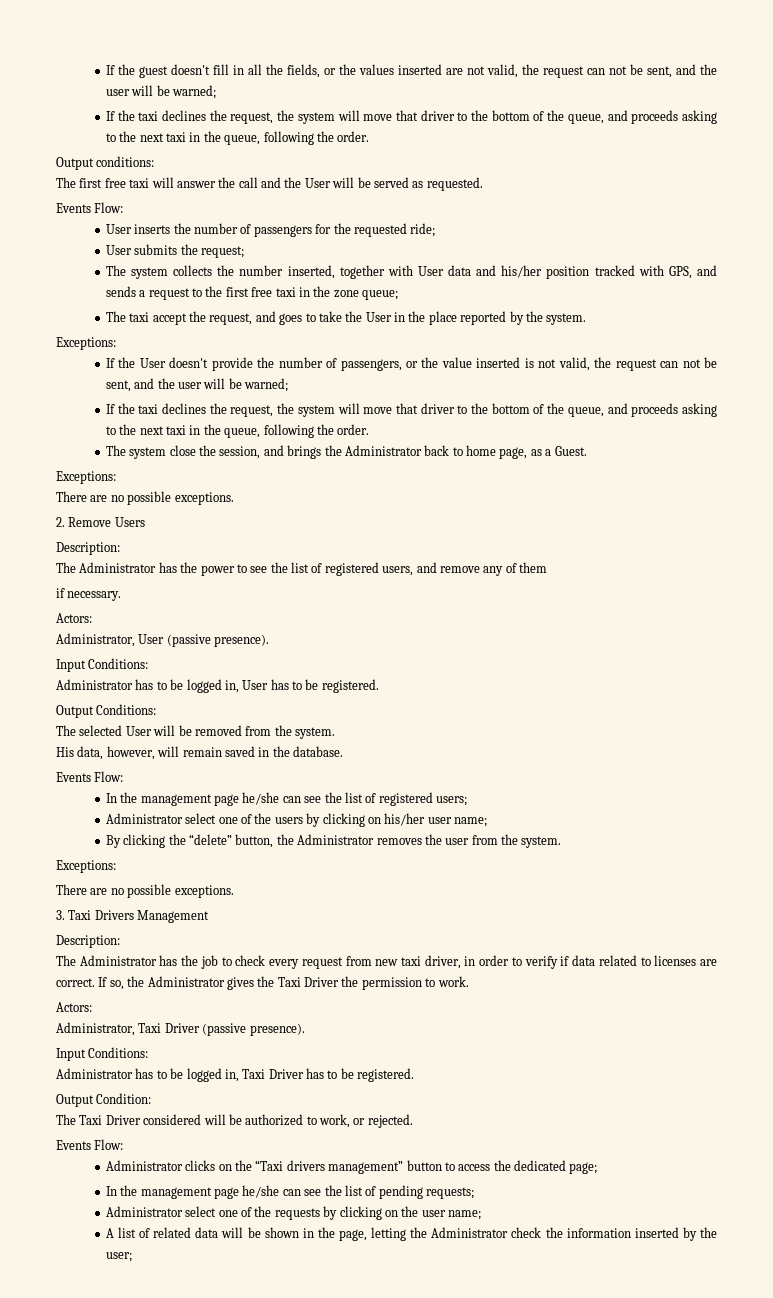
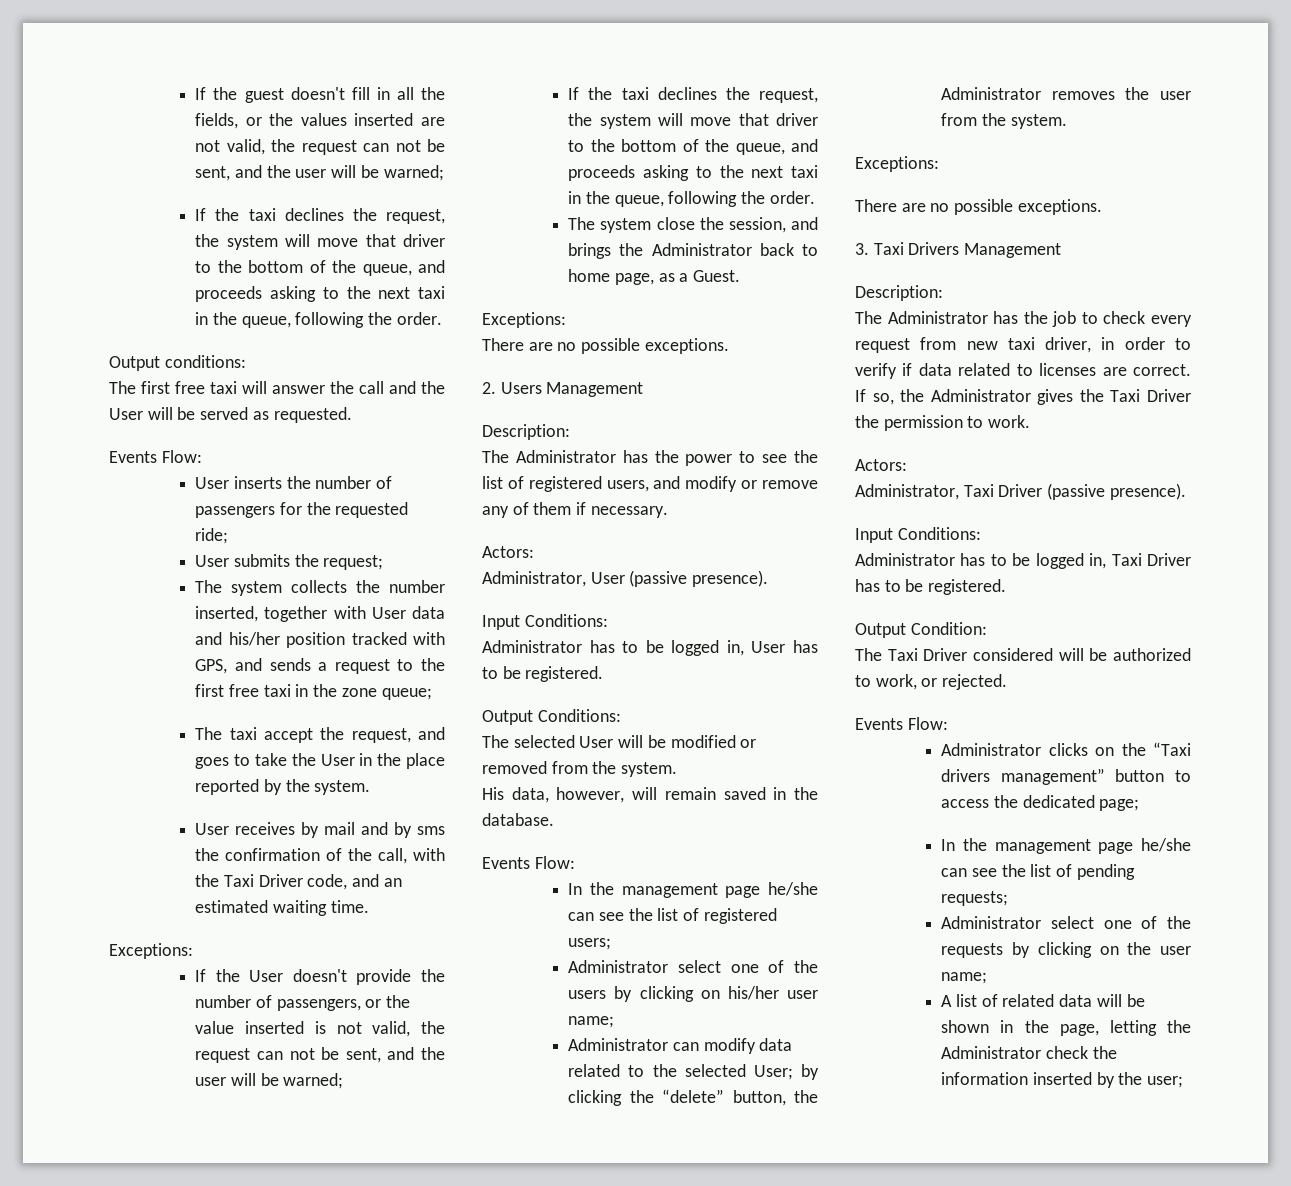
+ User receives by mail and by sms the confirmation of the call, with the Taxi Driver code, and an estimated waiting time.
- 2. Remove Users
+ 2. Users Management
- The Administrator has the power to see the list of registered users, and remove any of them
- if necessary.
+ The Administrator has the power to see the list of registered users, and modify or remove any of them if necessary.
- The selected User will be removed from the system.
+ The selected User will be modified or removed from the system.
- By clicking the “delete” button, the Administrator removes the user from the system.
+ Administrator can modify data related to the selected User; by clicking the “delete” button, the Administrator removes the user from the system.

